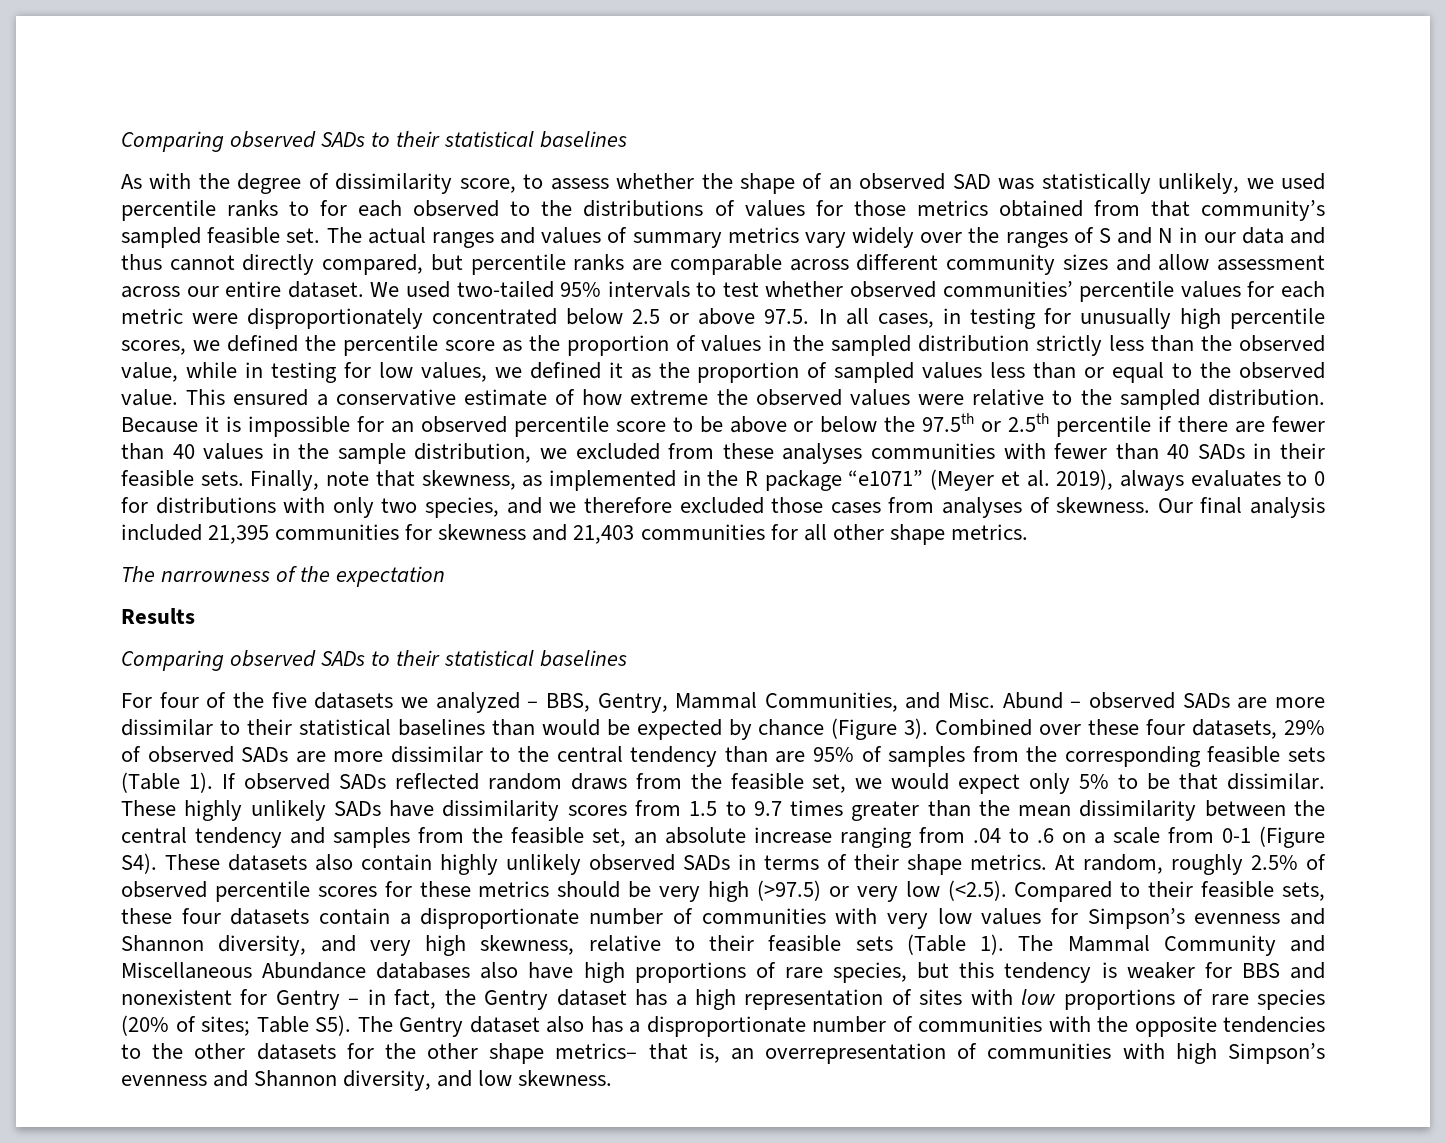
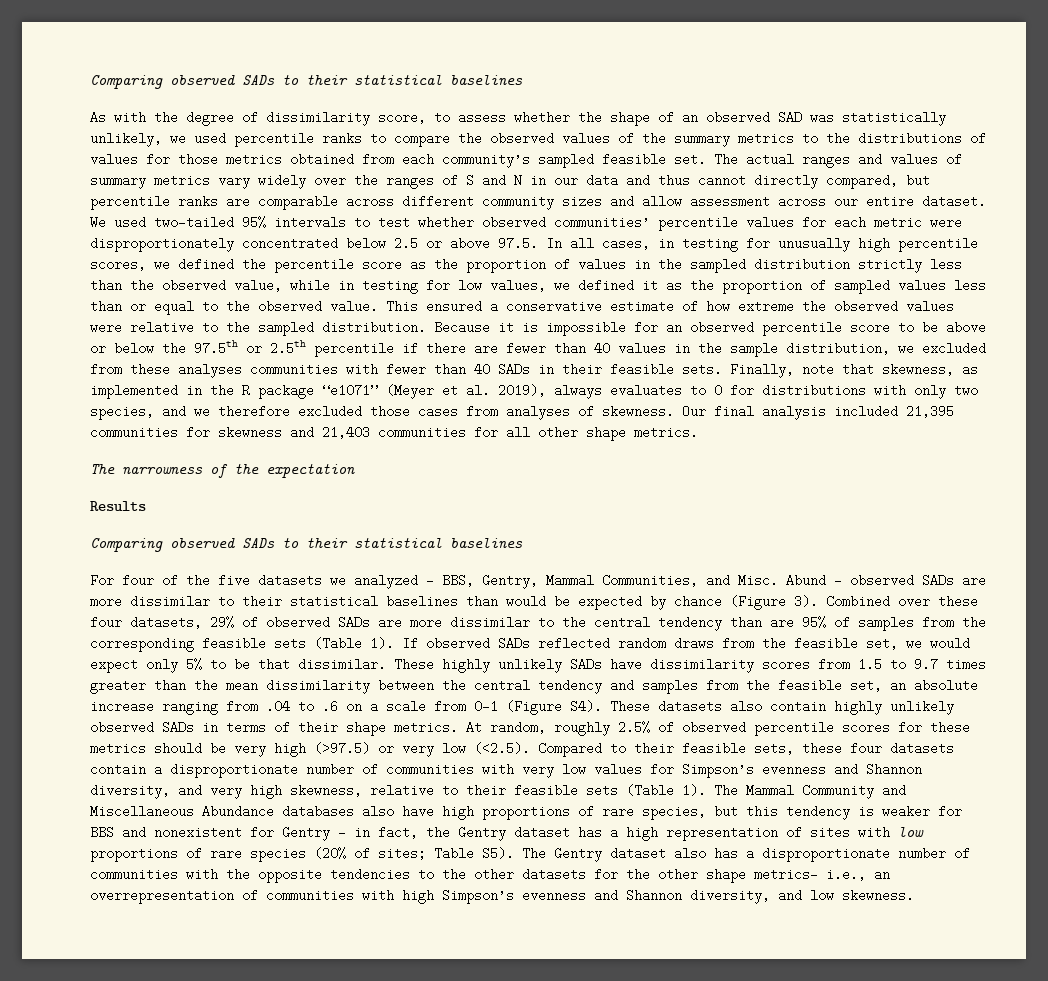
- As with the degree of dissimilarity score, to assess whether the shape of an observed SAD was statistically unlikely, we used percentile ranks to for each observed to the distributions of values for those metrics obtained from that community’s sampled feasible set.
+ As with the degree of dissimilarity score, to assess whether the shape of an observed SAD was statistically unlikely, we used percentile ranks to compare the observed values of the summary metrics to the distributions of values for those metrics obtained from each community’s sampled feasible set.
- Table S5). The Gentry dataset also has a disproportionate number of communities with the opposite tendencies to the other datasets for the other shape metrics– that is, an overrepresentation of communities with high Simpson’s evenness and Shannon diversity, and low skewness.
+ Table S5). The Gentry dataset also has a disproportionate number of communities with the opposite tendencies to the other datasets for the other shape metrics– i.e., an overrepresentation of communities with high Simpson’s evenness and Shannon diversity, and low skewness.

